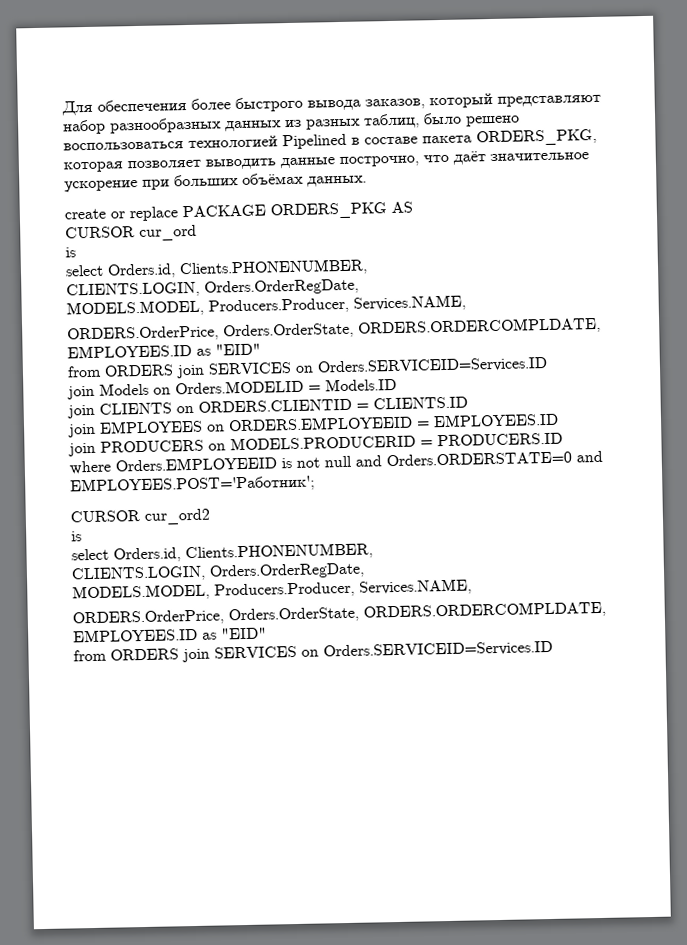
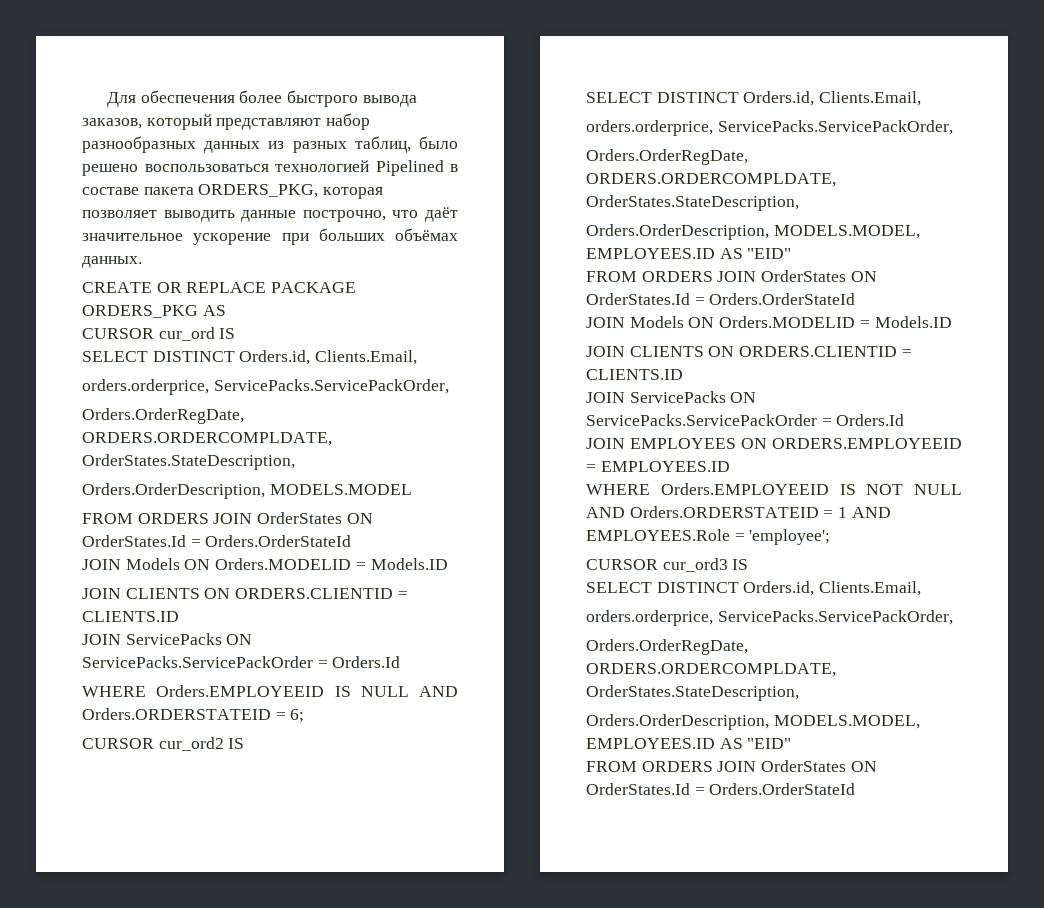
- create or replace PACKAGE ORDERS_PKG AS
+ CREATE OR REPLACE PACKAGE ORDERS_PKG AS
- CURSOR cur_ord
- is
- select Orders.id, Clients.PHONENUMBER,
- CLIENTS.LOGIN, Orders.OrderRegDate,
- MODELS.MODEL, Producers.Producer, Services.NAME,
- ORDERS.OrderPrice, Orders.OrderState, ORDERS.ORDERCOMPLDATE, EMPLOYEES.ID as "EID"
- from ORDERS join SERVICES on Orders.SERVICEID=Services.ID
- join Models on Orders.MODELID = Models.ID
- join CLIENTS on ORDERS.CLIENTID = CLIENTS.ID
- join EMPLOYEES on ORDERS.EMPLOYEEID = EMPLOYEES.ID
- join PRODUCERS on MODELS.PRODUCERID = PRODUCERS.ID
- where Orders.EMPLOYEEID is not null and Orders.ORDERSTATE=0 and EMPLOYEES.POST='Работник';
- CURSOR cur_ord2
- is
- select Orders.id, Clients.PHONENUMBER,
- CLIENTS.LOGIN, Orders.OrderRegDate,
- MODELS.MODEL, Producers.Producer, Services.NAME,
- ORDERS.OrderPrice, Orders.OrderState, ORDERS.ORDERCOMPLDATE, EMPLOYEES.ID as "EID"
- from ORDERS join SERVICES on Orders.SERVICEID=Services.ID
+ CURSOR cur_ord IS
+ SELECT DISTINCT Orders.id, Clients.Email,
+ orders.orderprice, ServicePacks.ServicePackOrder,
+ Orders.OrderRegDate, ORDERS.ORDERCOMPLDATE, OrderStates.StateDescription,
+ Orders.OrderDescription, MODELS.MODEL
+ FROM ORDERS JOIN OrderStates ON OrderStates.Id = Orders.OrderStateId
+ JOIN Models ON Orders.MODELID = Models.ID
+ JOIN CLIENTS ON ORDERS.CLIENTID = CLIENTS.ID
+ JOIN ServicePacks ON ServicePacks.ServicePackOrder = Orders.Id
+ WHERE Orders.EMPLOYEEID IS NULL AND Orders.ORDERSTATEID = 6;
+ CURSOR cur_ord2 IS
+ SELECT DISTINCT Orders.id, Clients.Email,
+ orders.orderprice, ServicePacks.ServicePackOrder,
+ Orders.OrderRegDate, ORDERS.ORDERCOMPLDATE, OrderStates.StateDescription,
+ Orders.OrderDescription, MODELS.MODEL, EMPLOYEES.ID AS "EID"
+ FROM ORDERS JOIN OrderStates ON OrderStates.Id = Orders.OrderStateId
+ JOIN Models ON Orders.MODELID = Models.ID
+ JOIN CLIENTS ON ORDERS.CLIENTID = CLIENTS.ID
+ JOIN ServicePacks ON ServicePacks.ServicePackOrder = Orders.Id
+ JOIN EMPLOYEES ON ORDERS.EMPLOYEEID = EMPLOYEES.ID
+ WHERE Orders.EMPLOYEEID IS NOT NULL AND Orders.ORDERSTATEID = 1 AND EMPLOYEES.Role = 'employee';
+ CURSOR cur_ord3 IS
+ SELECT DISTINCT Orders.id, Clients.Email,
+ orders.orderprice, ServicePacks.ServicePackOrder,
+ Orders.OrderRegDate, ORDERS.ORDERCOMPLDATE, OrderStates.StateDescription,
+ Orders.OrderDescription, MODELS.MODEL, EMPLOYEES.ID AS "EID"
+ FROM ORDERS JOIN OrderStates ON OrderStates.Id = Orders.OrderStateId

